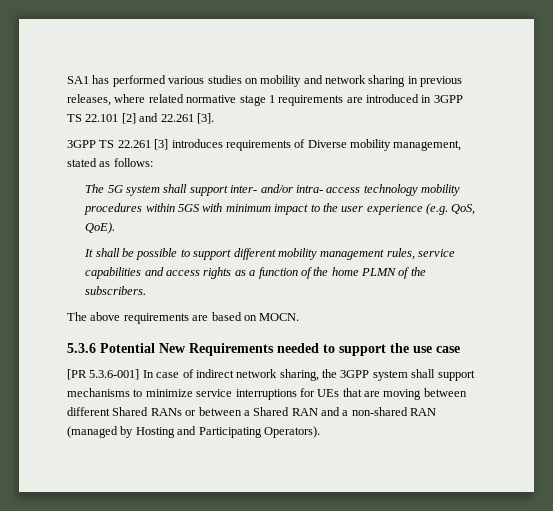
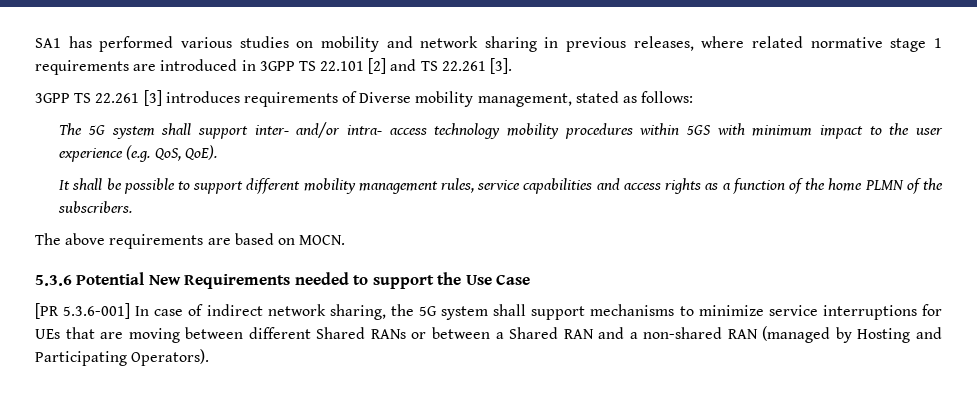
- SA1 has performed various studies on mobility and network sharing in previous releases, where related normative stage 1 requirements are introduced in 3GPP TS 22.101 [2] and 22.261 [3].
+ SA1 has performed various studies on mobility and network sharing in previous releases, where related normative stage 1 requirements are introduced in 3GPP TS 22.101 [2] and TS 22.261 [3].
- 5.3.6 Potential New Requirements needed to support the use case
+ 5.3.6 Potential New Requirements needed to support the Use Case
- [PR 5.3.6-001] In case of indirect network sharing, the 3GPP system shall support mechanisms to minimize service interruptions for UEs that are moving between different Shared RANs or between a Shared RAN and a non-shared RAN (managed by Hosting and Participating Operators).
+ [PR 5.3.6-001] In case of indirect network sharing, the 5G system shall support mechanisms to minimize service interruptions for UEs that are moving between different Shared RANs or between a Shared RAN and a non-shared RAN (managed by Hosting and Participating Operators).

